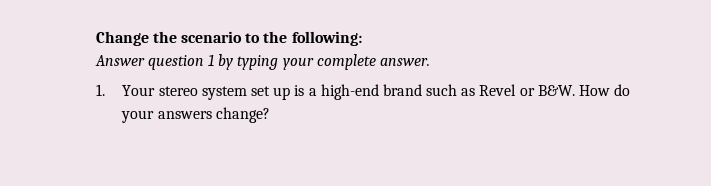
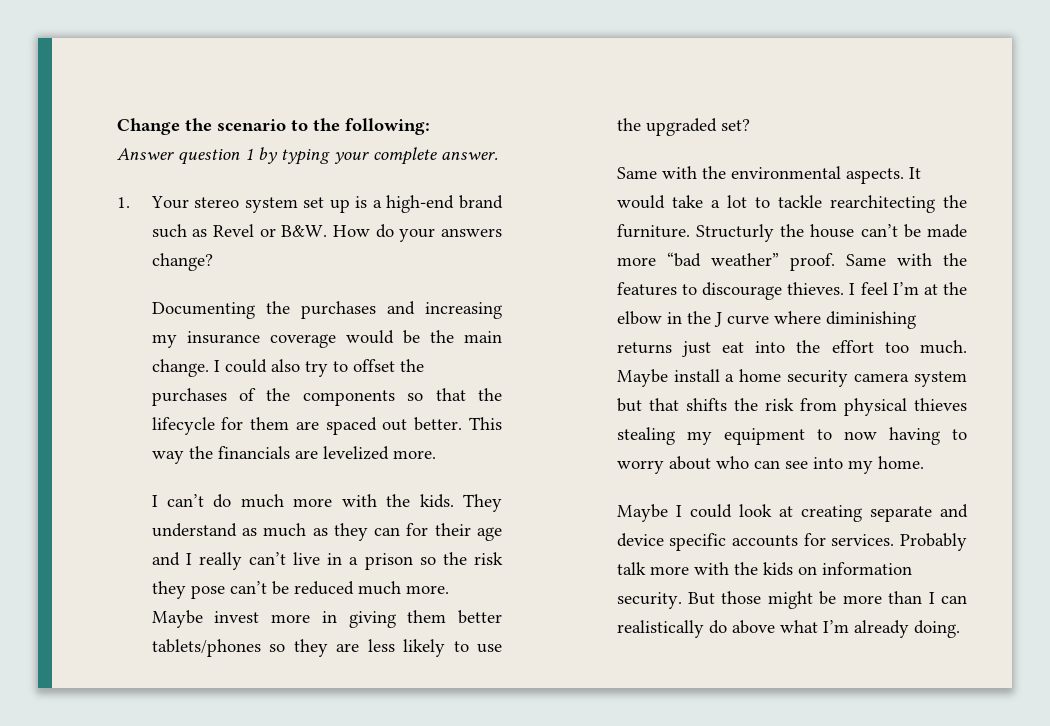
+ Documenting the purchases and increasing my insurance coverage would be the main change. I could also try to offset the purchases of the components so that the lifecycle for them are spaced out better. This way the financials are levelized more.
+ I can’t do much more with the kids. They understand as much as they can for their age and I really can’t live in a prison so the risk they pose can’t be reduced much more. Maybe invest more in giving them better tablets/phones so they are less likely to use the upgraded set?
+ Same with the environmental aspects. It would take a lot to tackle rearchitecting the furniture. Structurly the house can’t be made more “bad weather” proof. Same with the features to discourage thieves. I feel I’m at the elbow in the J curve where diminishing returns just eat into the effort too much. Maybe install a home security camera system but that shifts the risk from physical thieves stealing my equipment to now having to worry about who can see into my home.
+ Maybe I could look at creating separate and device specific accounts for services. Probably talk more with the kids on information security. But those might be more than I can realistically do above what I’m already doing.

